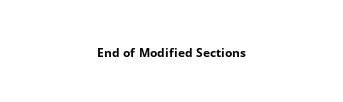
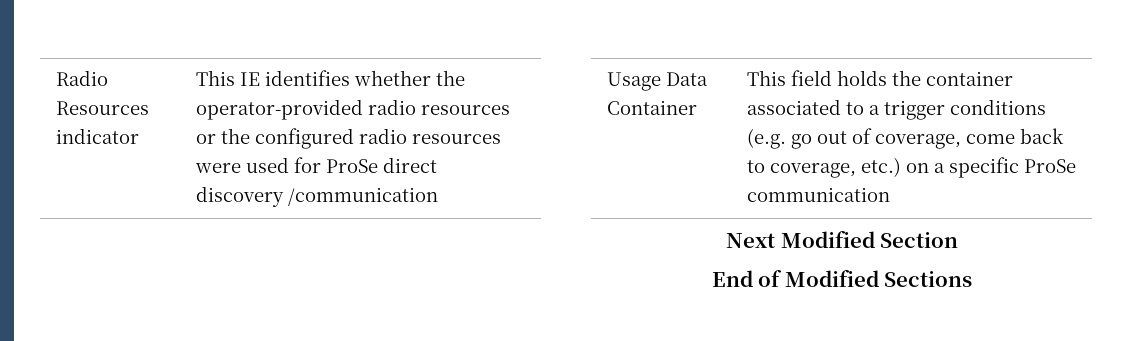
+ Radio Resources indicator | This IE identifies whether the operator-provided radio resources or the configured radio resources were used for ProSe direct discovery /communication
+ Usage Data Container | This field holds the container associated to a trigger conditions (e.g. go out of coverage, come back to coverage, etc.) on a specific ProSe communication
+ Next Modified Section

